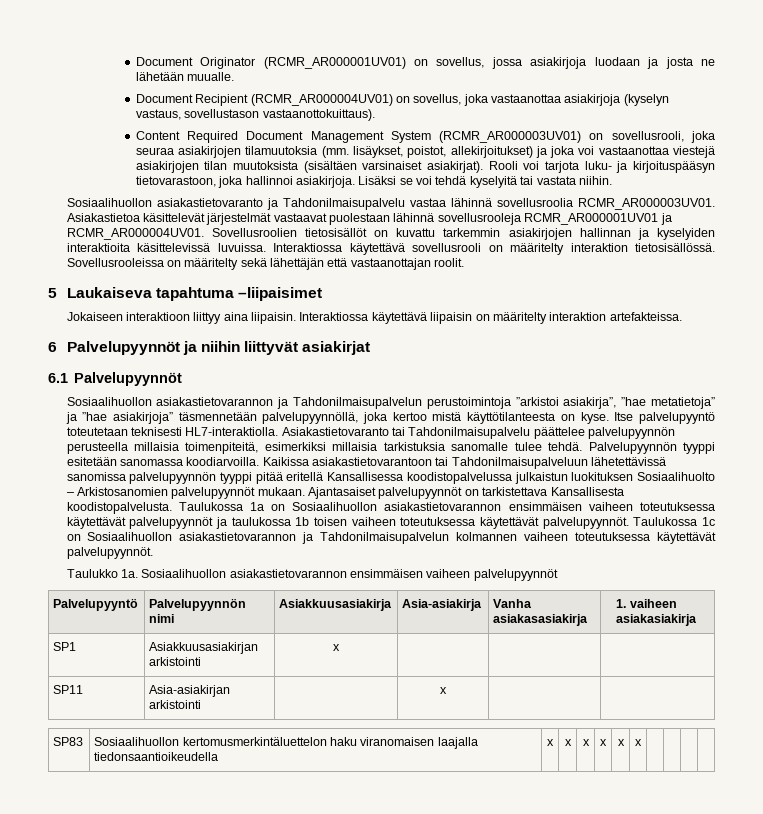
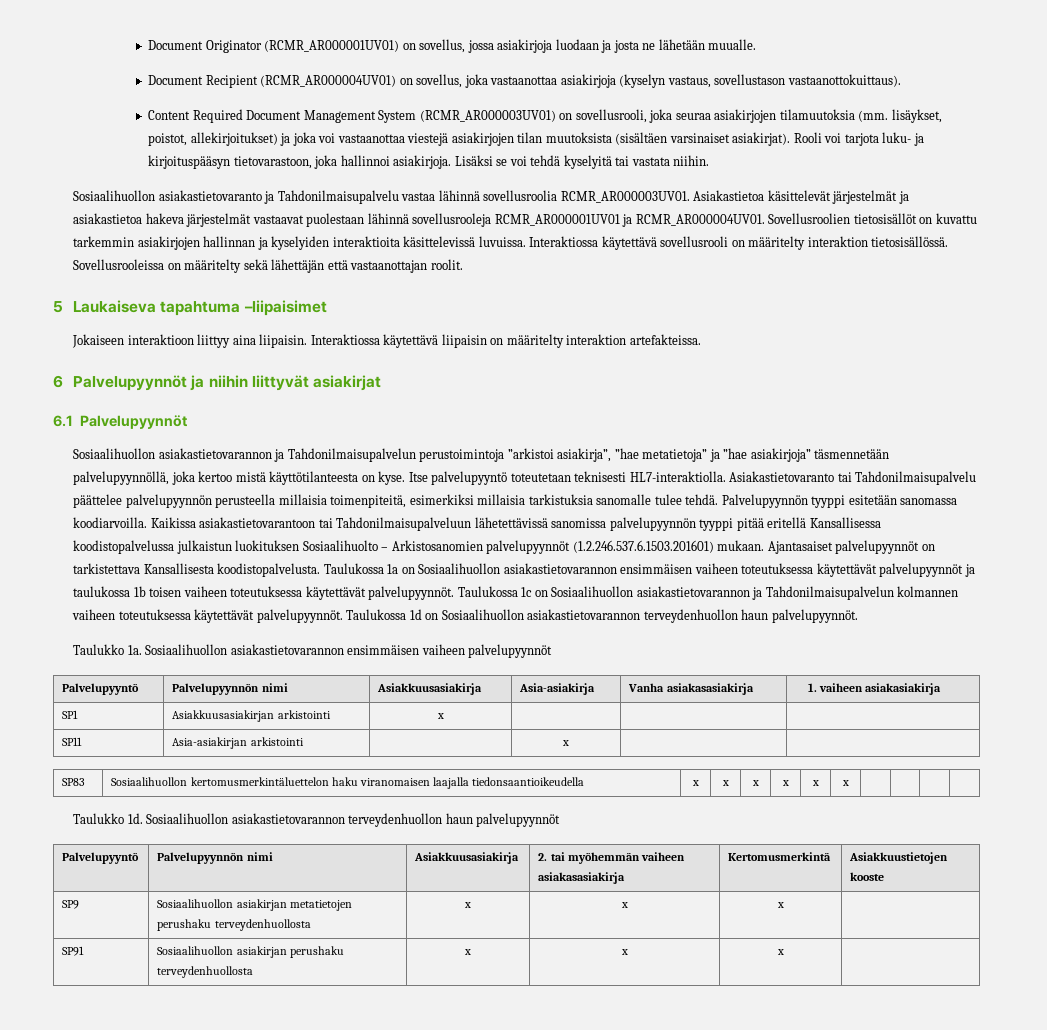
- Asiakastietoa käsittelevät järjestelmät vastaavat puolestaan lähinnä sovellusrooleja RCMR_AR000001UV01 ja RCMR_AR000004UV01.
+ Asiakastietoa käsittelevät järjestelmät ja asiakastietoa hakeva järjestelmät vastaavat puolestaan lähinnä sovellusrooleja RCMR_AR000001UV01 ja RCMR_AR000004UV01.
- Kaikissa asiakastietovarantoon tai Tahdonilmaisupalveluun lähetettävissä sanomissa palvelupyynnön tyyppi pitää eritellä Kansallisessa koodistopalvelussa julkaistun luokituksen Sosiaalihuolto – Arkistosanomien palvelupyynnöt mukaan.
+ Kaikissa asiakastietovarantoon tai Tahdonilmaisupalveluun lähetettävissä sanomissa palvelupyynnön tyyppi pitää eritellä Kansallisessa koodistopalvelussa julkaistun luokituksen Sosiaalihuolto – Arkistosanomien palvelupyynnöt (1.2.246.537.6.1503.201601) mukaan.
+ Taulukossa 1d on Sosiaalihuollon asiakastietovarannon terveydenhuollon haun palvelupyynnöt.
+ Taulukko 1d. Sosiaalihuollon asiakastietovarannon terveydenhuollon haun palvelupyynnöt
+ Palvelupyyntö | Palvelupyynnön nimi | Asiakkuusasiakirja | 2. tai myöhemmän vaiheen asiakasasiakirja | Kertomusmerkintä | Asiakkuustietojen kooste
+ SP9 | Sosiaalihuollon asiakirjan metatietojen perushaku terveydenhuollosta | x | x | x |
+ SP91 | Sosiaalihuollon asiakirjan perushaku terveydenhuollosta | x | x | x |

